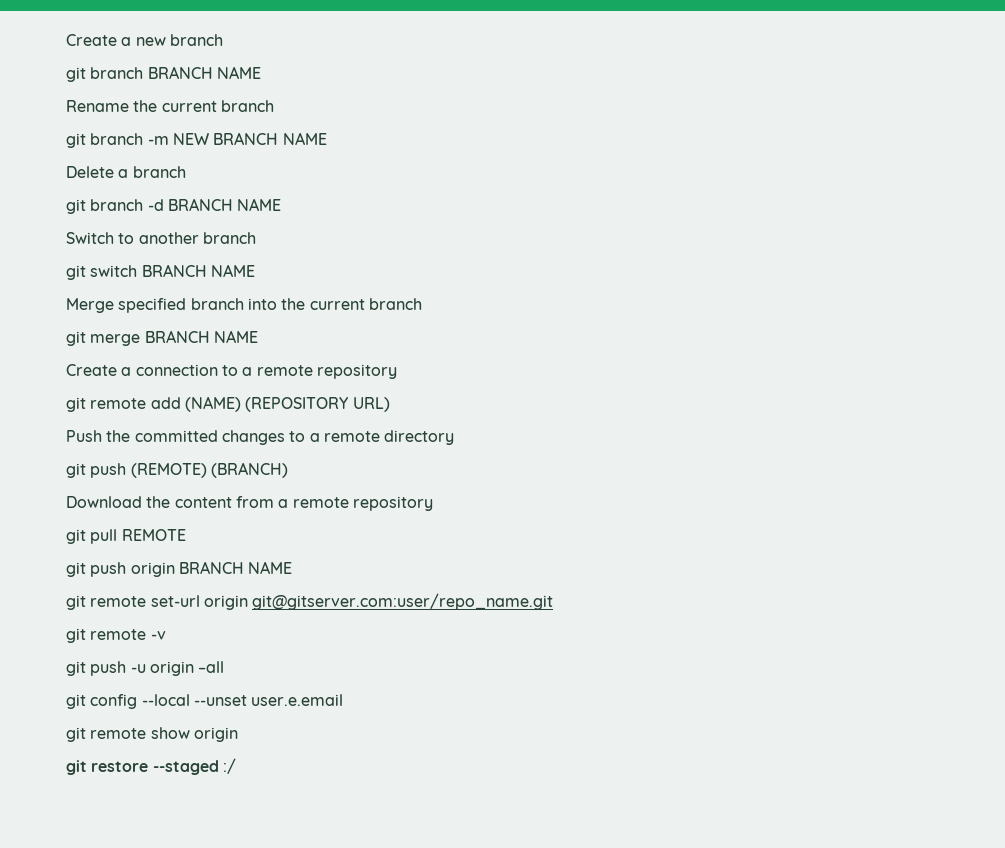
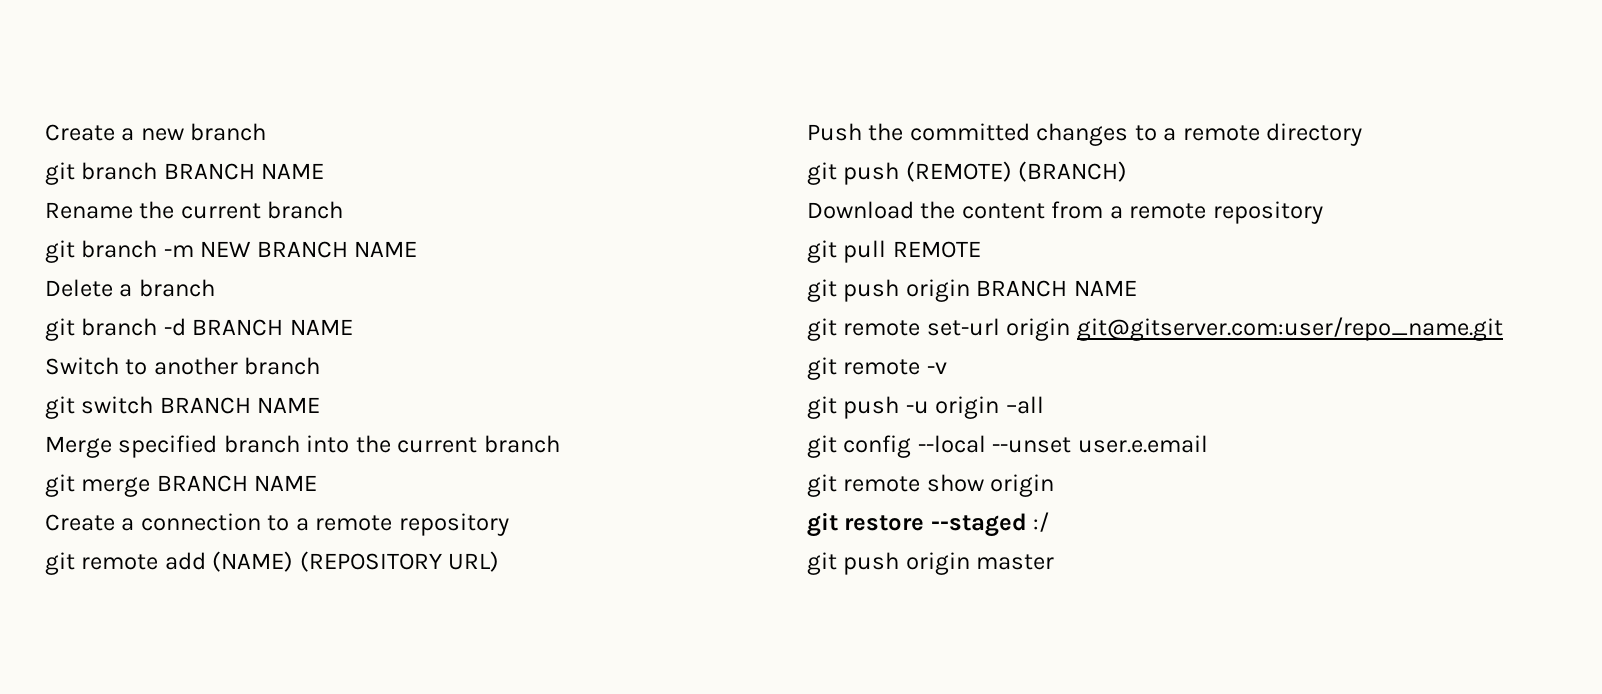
+ git push origin master

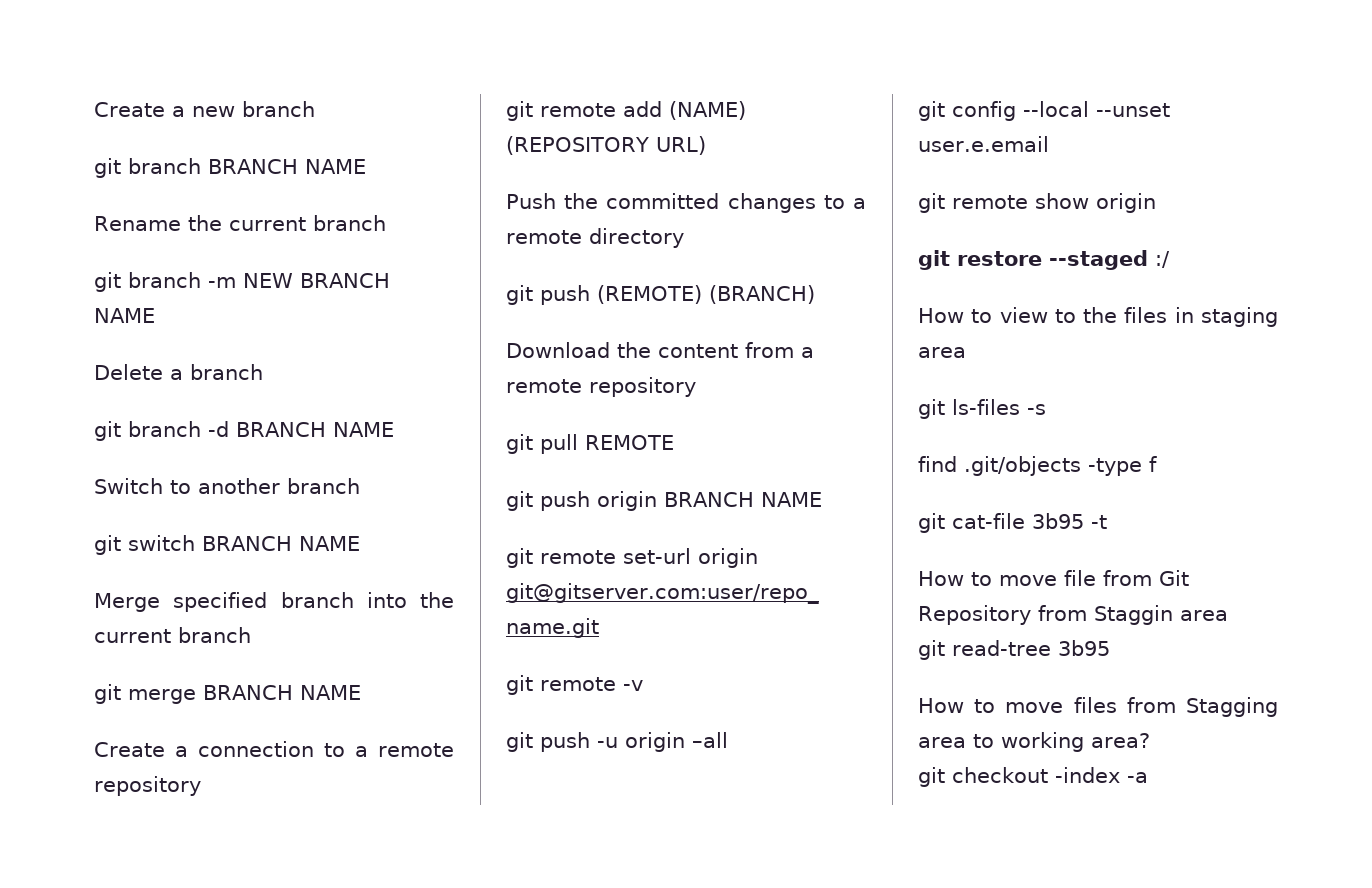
- git push origin master
+ How to view to the files in staging area
+ git ls-files -s
+ find .git/objects -type f
+ git cat-file 3b95 -t
+ How to move file from Git Repository from Staggin area
+ git read-tree 3b95
+ How to move files from Stagging area to working area?
+ git checkout -index -a

